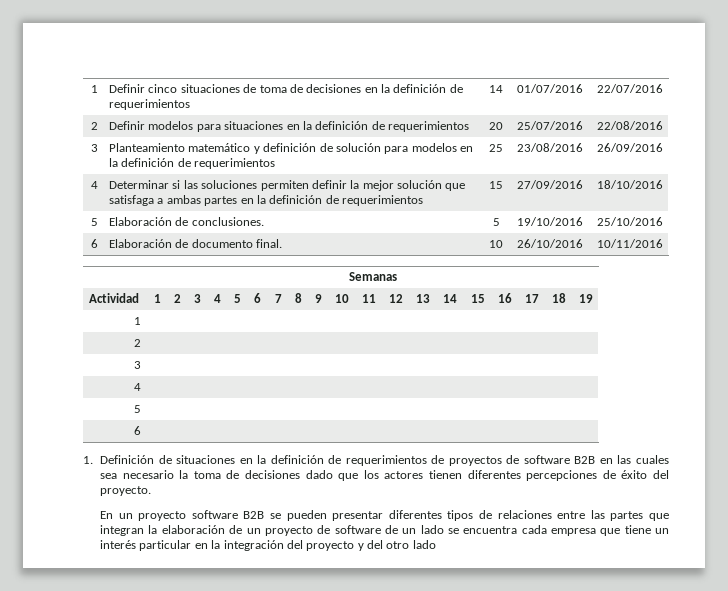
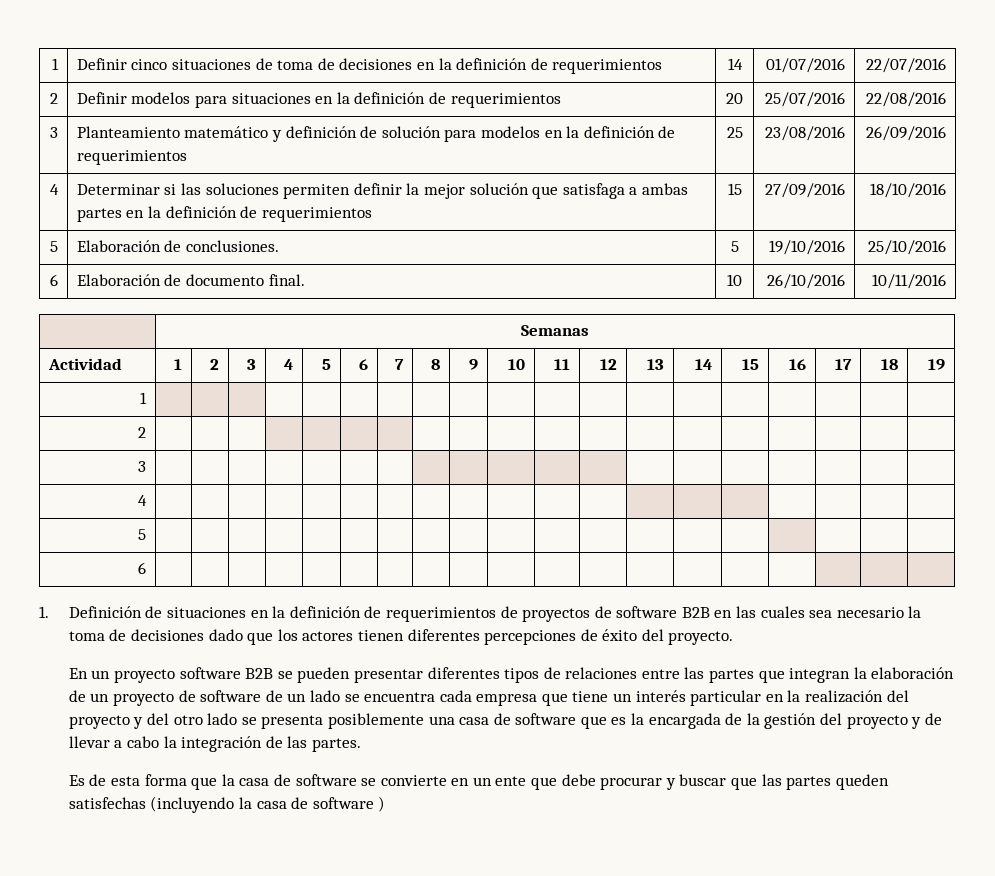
- En un proyecto software B2B se pueden presentar diferentes tipos de relaciones entre las partes que integran la elaboración de un proyecto de software de un lado se encuentra cada empresa que tiene un interés particular en la integración del proyecto y del otro lado
+ En un proyecto software B2B se pueden presentar diferentes tipos de relaciones entre las partes que integran la elaboración de un proyecto de software de un lado se encuentra cada empresa que tiene un interés particular en la realización del proyecto y del otro lado se presenta posiblemente una casa de software que es la encargada de la gestión del proyecto y de llevar a cabo la integración de las partes.
+ Es de esta forma que la casa de software se convierte en un ente que debe procurar y buscar que las partes queden satisfechas (incluyendo la casa de software )

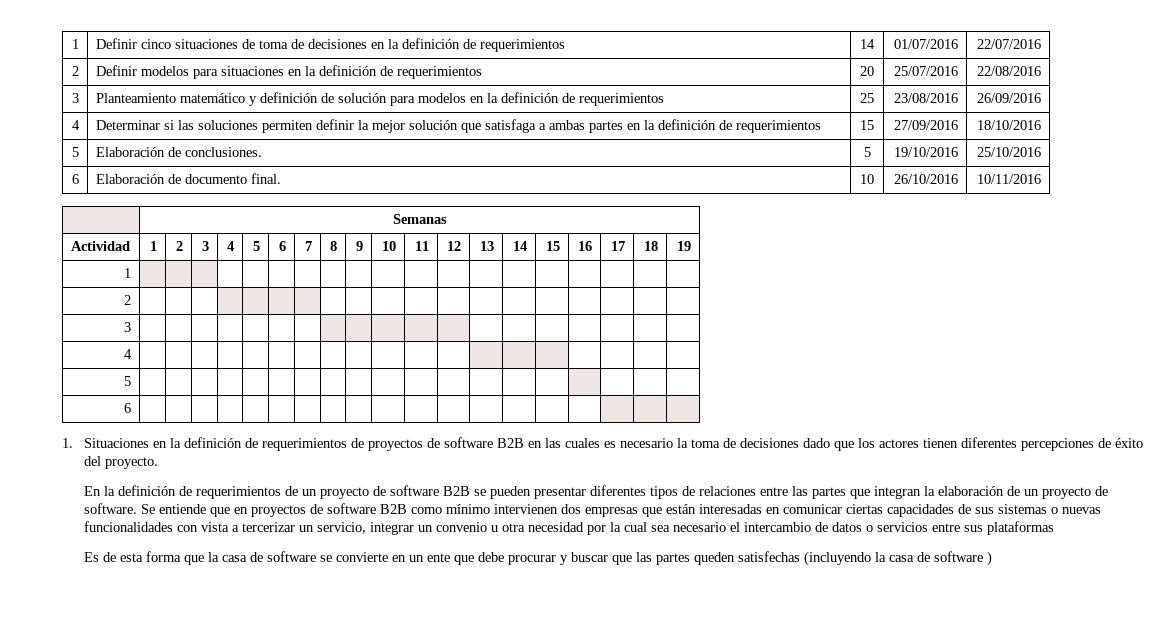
- 1. Definición de situaciones en la definición de requerimientos de proyectos de software B2B en las cuales sea necesario la toma de decisiones dado que los actores tienen diferentes percepciones de éxito del proyecto.
+ 1. Situaciones en la definición de requerimientos de proyectos de software B2B en las cuales es necesario la toma de decisiones dado que los actores tienen diferentes percepciones de éxito del proyecto.
- En un proyecto software B2B se pueden presentar diferentes tipos de relaciones entre las partes que integran la elaboración de un proyecto de software de un lado se encuentra cada empresa que tiene un interés particular en la realización del proyecto y del otro lado se presenta posiblemente una casa de software que es la encargada de la gestión del proyecto y de llevar a cabo la integración de las partes.
+ En la definición de requerimientos de un proyecto de software B2B se pueden presentar diferentes tipos de relaciones entre las partes que integran la elaboración de un proyecto de software. Se entiende que en proyectos de software B2B como mínimo intervienen dos empresas que están interesadas en comunicar ciertas capacidades de sus sistemas o nuevas funcionalidades con vista a tercerizar un servicio, integrar un convenio u otra necesidad por la cual sea necesario el intercambio de datos o servicios entre sus plataformas

